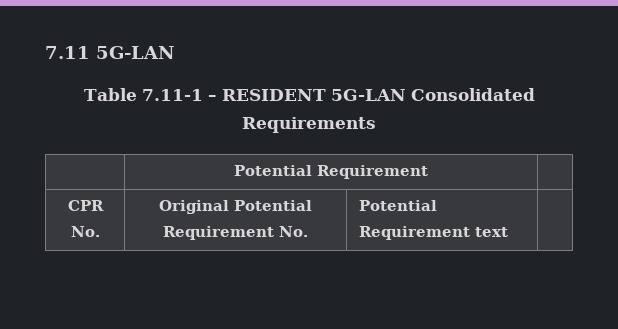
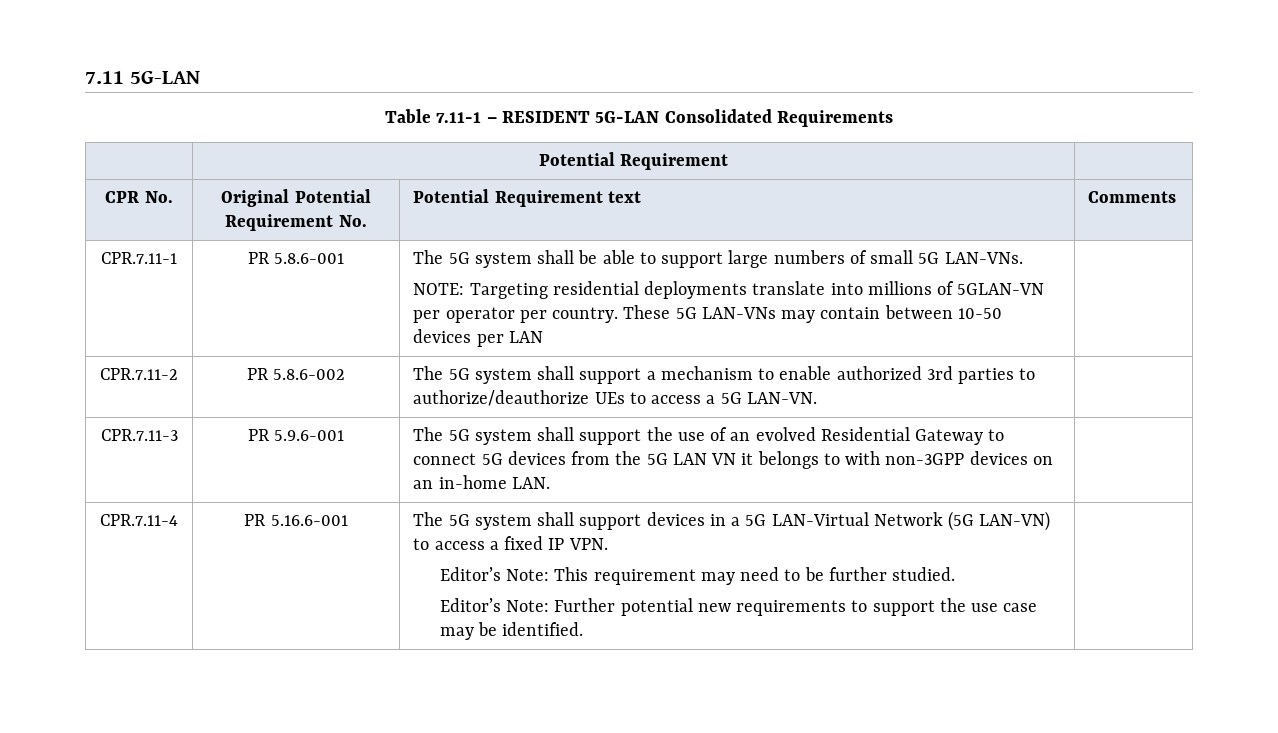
- CPR No. | Original Potential Requirement No. | Potential Requirement text |
+ CPR No. | Original Potential Requirement No. | Potential Requirement text | Comments
+ CPR.7.11-1 | PR 5.8.6-001 | The 5G system shall be able to support large numbers of small 5G LAN-VNs.
+ NOTE: Targeting residential deployments translate into millions of 5GLAN-VN per operator per country. These 5G LAN-VNs may contain between 10-50 devices per LAN |
+ CPR.7.11-2 | PR 5.8.6-002 | The 5G system shall support a mechanism to enable authorized 3rd parties to authorize/deauthorize UEs to access a 5G LAN-VN. |
+ CPR.7.11-3 | PR 5.9.6-001 | The 5G system shall support the use of an evolved Residential Gateway to connect 5G devices from the 5G LAN VN it belongs to with non-3GPP devices on an in-home LAN. |
+ CPR.7.11-4 | PR 5.16.6-001 | The 5G system shall support devices in a 5G LAN-Virtual Network (5G LAN-VN) to access a fixed IP VPN.
+ Editor’s Note: This requirement may need to be further studied.
+ Editor’s Note: Further potential new requirements to support the use case may be identified.

